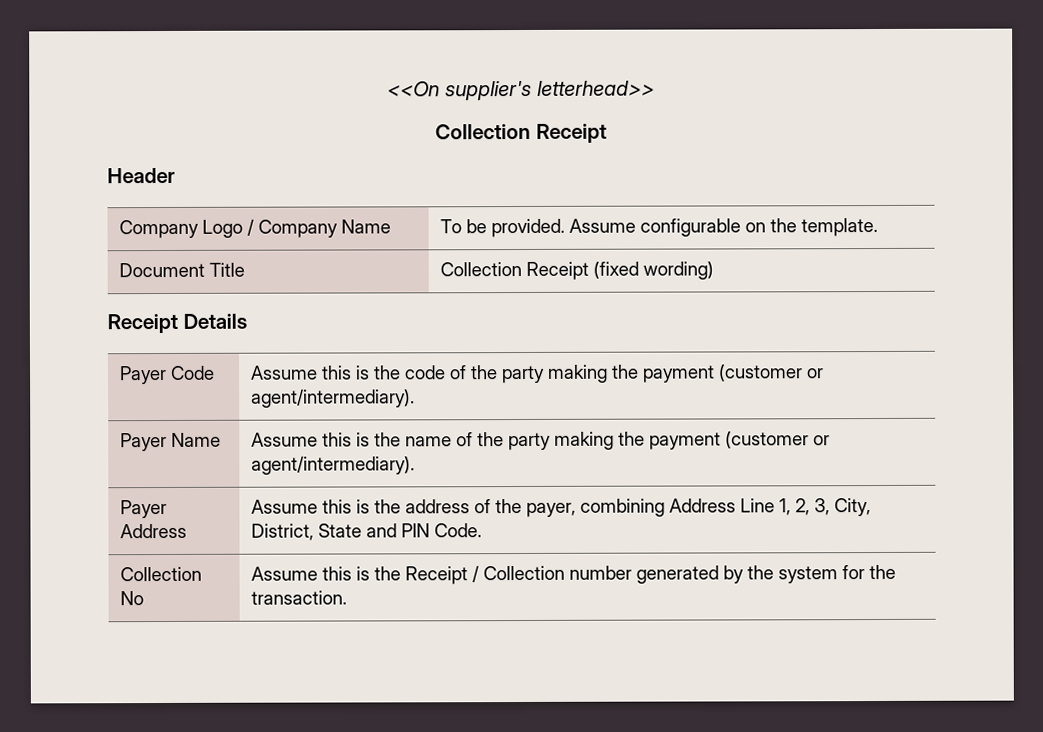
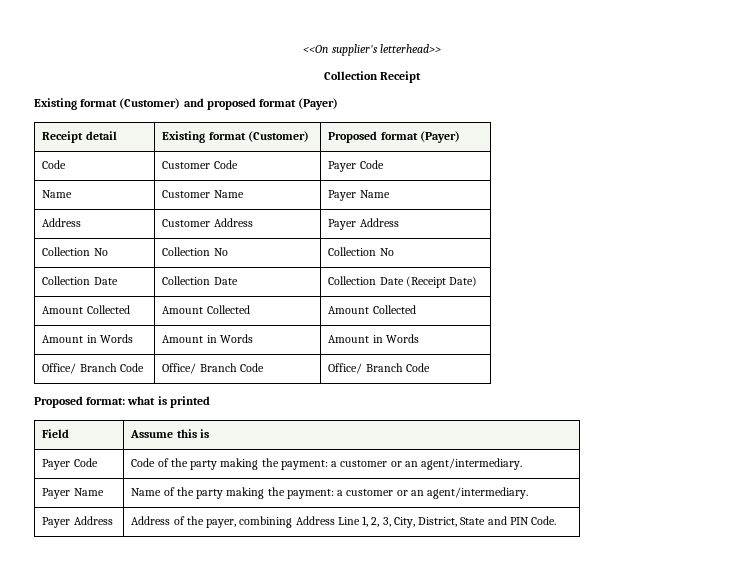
- Header
- Company Logo / Company Name | To be provided. Assume configurable on the template.
- Document Title | Collection Receipt (fixed wording)
- Receipt Details
- Payer Code | Assume this is the code of the party making the payment (customer or agent/intermediary).
- Payer Name | Assume this is the name of the party making the payment (customer or agent/intermediary).
- Payer Address | Assume this is the address of the payer, combining Address Line 1, 2, 3, City, District, State and PIN Code.
+ Existing format (Customer) and proposed format (Payer)
+ Receipt detail | Existing format (Customer) | Proposed format (Payer)
+ Code | Customer Code | Payer Code
+ Name | Customer Name | Payer Name
+ Address | Customer Address | Payer Address
+ Collection No | Collection No | Collection No
+ Collection Date | Collection Date | Collection Date (Receipt Date)
+ Amount Collected | Amount Collected | Amount Collected
+ Amount in Words | Amount in Words | Amount in Words
+ Office/ Branch Code | Office/ Branch Code | Office/ Branch Code
+ Proposed format: what is printed
+ Field | Assume this is
+ Payer Code | Code of the party making the payment: a customer or an agent/intermediary.
+ Payer Name | Name of the party making the payment: a customer or an agent/intermediary.
+ Payer Address | Address of the payer, combining Address Line 1, 2, 3, City, District, State and PIN Code.
- Collection No | Assume this is the Receipt / Collection number generated by the system for the transaction.

